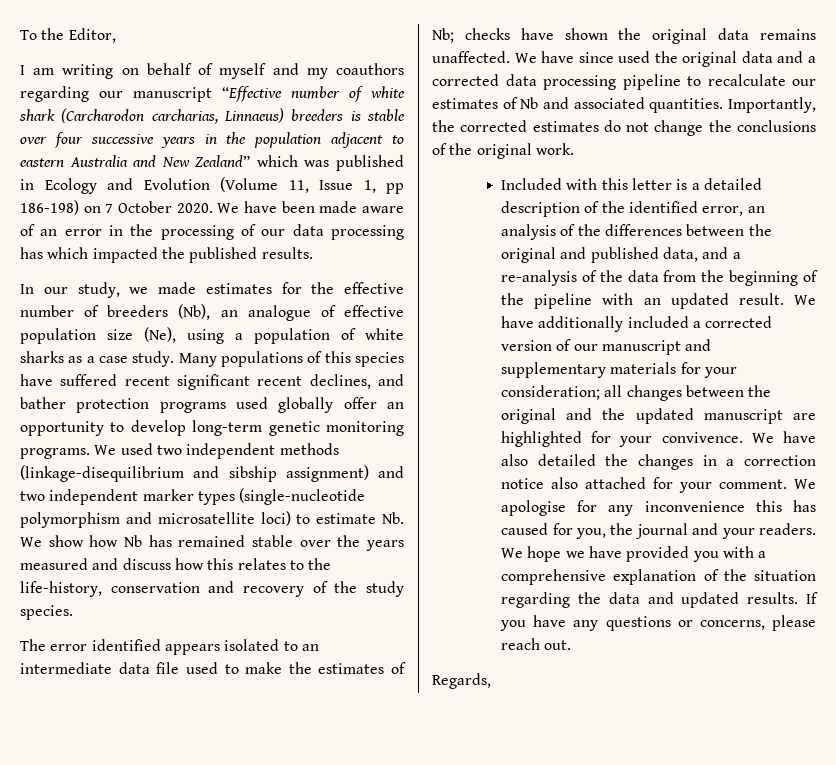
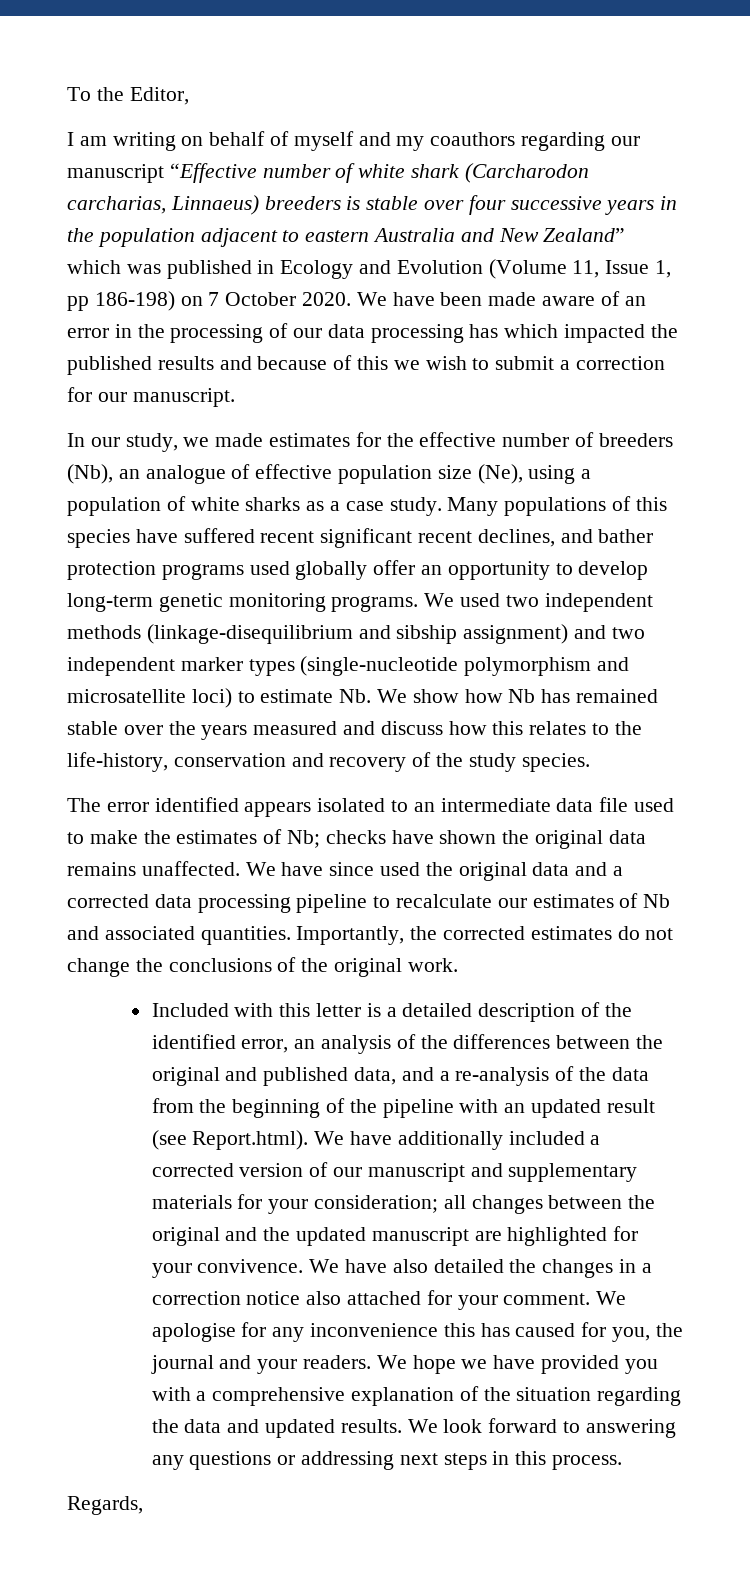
- We have been made aware of an error in the processing of our data processing has which impacted the published results.
+ We have been made aware of an error in the processing of our data processing has which impacted the published results and because of this we wish to submit a correction for our manuscript.
- Included with this letter is a detailed description of the identified error, an analysis of the differences between the original and published data, and a re-analysis of the data from the beginning of the pipeline with an updated result. We have additionally included a corrected version of our manuscript and supplementary materials for your consideration;
+ Included with this letter is a detailed description of the identified error, an analysis of the differences between the original and published data, and a re-analysis of the data from the beginning of the pipeline with an updated result (see Report.html). We have additionally included a corrected version of our manuscript and supplementary materials for your consideration;
- If you have any questions or concerns, please reach out.
+ We look forward to answering any questions or addressing next steps in this process.

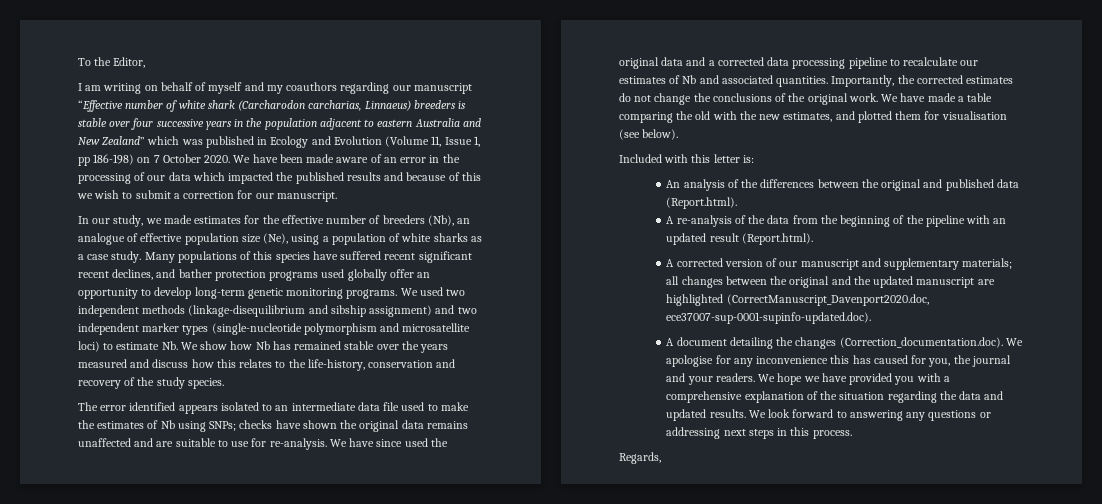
- We have been made aware of an error in the processing of our data processing has which impacted the published results and because of this we wish to submit a correction for our manuscript.
+ We have been made aware of an error in the processing of our data which impacted the published results and because of this we wish to submit a correction for our manuscript.
- The error identified appears isolated to an intermediate data file used to make the estimates of Nb; checks have shown the original data remains unaffected.
+ The error identified appears isolated to an intermediate data file used to make the estimates of Nb using SNPs; checks have shown the original data remains unaffected and are suitable to use for re-analysis.
- Importantly, the corrected estimates do not change the conclusions of the original work.
- Included with this letter is a detailed description of the identified error, an analysis of the differences between the original and published data, and a re-analysis of the data from the beginning of the pipeline with an updated result (see Report.html). We have additionally included a corrected version of our manuscript and supplementary materials for your consideration;
+ Importantly, the corrected estimates do not change the conclusions of the original work. We have made a table comparing the old with the new estimates, and plotted them for visualisation (see below).
+ Included with this letter is:
+ An analysis of the differences between the original and published data (Report.html).
+ A re-analysis of the data from the beginning of the pipeline with an updated result (Report.html).
+ A corrected version of our manuscript and supplementary materials;
- all changes between the original and the updated manuscript are highlighted for your convivence. We have also detailed the changes in a correction notice also attached for your comment. We apologise for any inconvenience this has caused for you, the journal and your readers.
+ all changes between the original and the updated manuscript are highlighted (CorrectManuscript_Davenport2020.doc, ece37007-sup-0001-supinfo-updated.doc).
+ A document detailing the changes (Correction_documentation.doc). We apologise for any inconvenience this has caused for you, the journal and your readers.

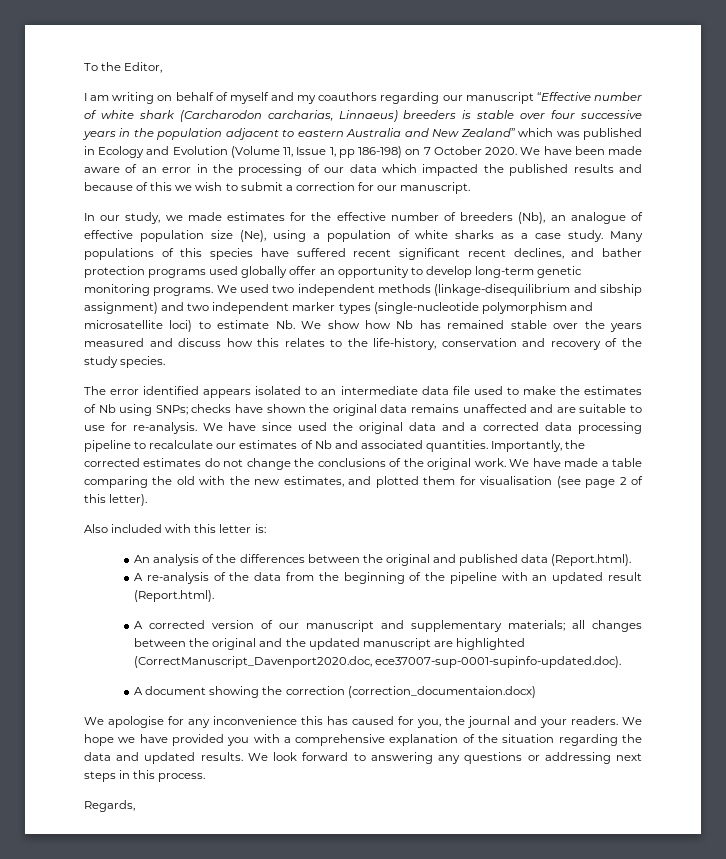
- We have made a table comparing the old with the new estimates, and plotted them for visualisation (see below).
- Included with this letter is:
+ We have made a table comparing the old with the new estimates, and plotted them for visualisation (see page 2 of this letter).
+ Also included with this letter is:
- A document detailing the changes (Correction_documentation.doc). We apologise for any inconvenience this has caused for you, the journal and your readers.
+ A document showing the correction (correction_documentaion.docx)
+ We apologise for any inconvenience this has caused for you, the journal and your readers.

